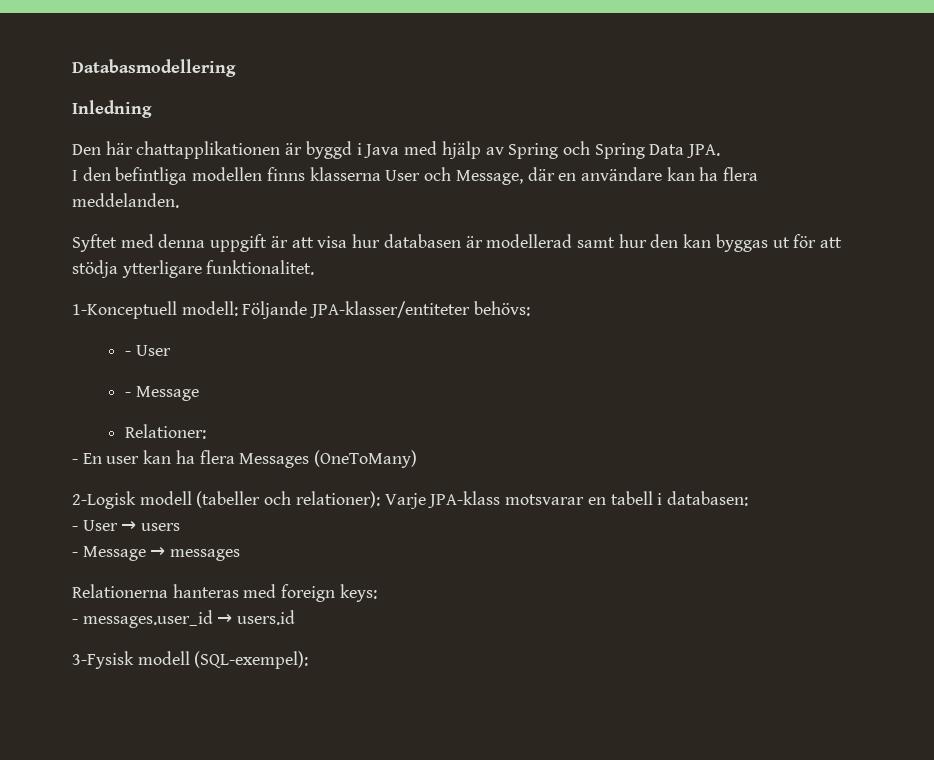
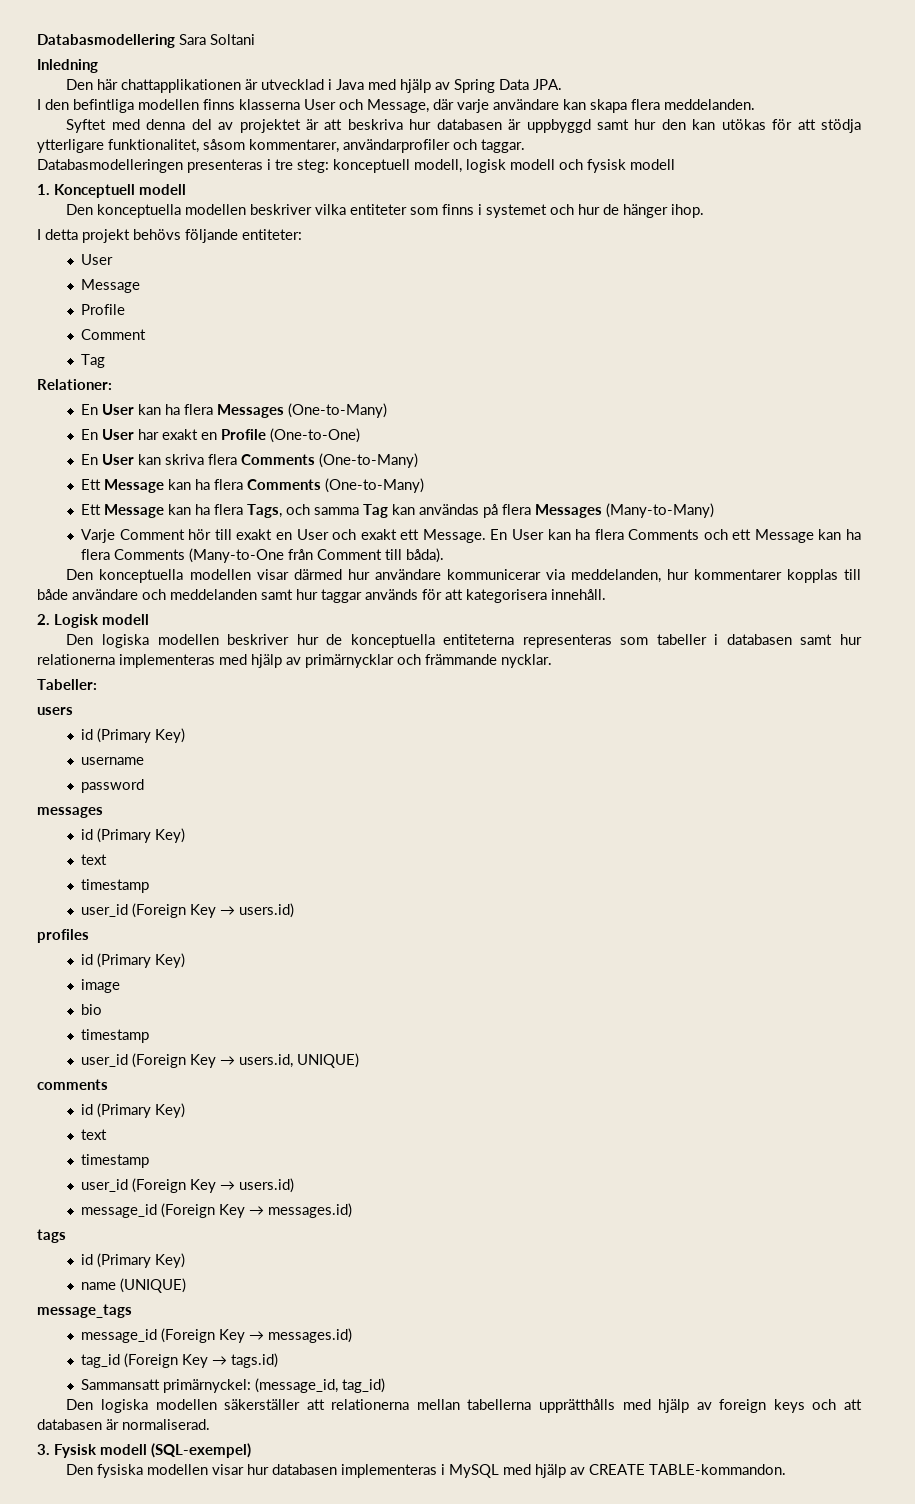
- Databasmodellering
+ Databasmodellering Sara Soltani
- Den här chattapplikationen är byggd i Java med hjälp av Spring och Spring Data JPA.
+ Den här chattapplikationen är utvecklad i Java med hjälp av Spring Data JPA.
- I den befintliga modellen finns klasserna User och Message, där en användare kan ha flera meddelanden.
+ I den befintliga modellen finns klasserna User och Message, där varje användare kan skapa flera meddelanden.
- Syftet med denna uppgift är att visa hur databasen är modellerad samt hur den kan byggas ut för att stödja ytterligare funktionalitet.
- 1-Konceptuell modell: Följande JPA-klasser/entiteter behövs:
- - User
- - Message
+ Syftet med denna del av projektet är att beskriva hur databasen är uppbyggd samt hur den kan utökas för att stödja ytterligare funktionalitet, såsom kommentarer, användarprofiler och taggar.
+ Databasmodelleringen presenteras i tre steg: konceptuell modell, logisk modell och fysisk modell
+ 1. Konceptuell modell
+ Den konceptuella modellen beskriver vilka entiteter som finns i systemet och hur de hänger ihop.
+ I detta projekt behövs följande entiteter:
+ User
+ Message
+ Profile
+ Comment
+ Tag
  Relationer:
- - En user kan ha flera Messages (OneToMany)
- 2-Logisk modell (tabeller och relationer): Varje JPA-klass motsvarar en tabell i databasen:
- - User → users
- - Message → messages
- Relationerna hanteras med foreign keys:
- - messages.user_id → users.id
- 3-Fysisk modell (SQL-exempel):
+ En User kan ha flera Messages (One-to-Many)
+ En User har exakt en Profile (One-to-One)
+ En User kan skriva flera Comments (One-to-Many)
+ Ett Message kan ha flera Comments (One-to-Many)
+ Ett Message kan ha flera Tags, och samma Tag kan användas på flera Messages (Many-to-Many)
+ Varje Comment hör till exakt en User och exakt ett Message. En User kan ha flera Comments och ett Message kan ha flera Comments (Many-to-One från Comment till båda).
+ Den konceptuella modellen visar därmed hur användare kommunicerar via meddelanden, hur kommentarer kopplas till både användare och meddelanden samt hur taggar används för att kategorisera innehåll.
+ 2. Logisk modell
+ Den logiska modellen beskriver hur de konceptuella entiteterna representeras som tabeller i databasen samt hur relationerna implementeras med hjälp av primärnycklar och främmande nycklar.
+ Tabeller:
+ users
+ id (Primary Key)
+ username
+ password
+ messages
+ id (Primary Key)
+ text
+ timestamp
+ user_id (Foreign Key → users.id)
+ profiles
+ id (Primary Key)
+ image
+ bio
+ timestamp
+ user_id (Foreign Key → users.id, UNIQUE)
+ comments
+ id (Primary Key)
+ text
+ timestamp
+ user_id (Foreign Key → users.id)
+ message_id (Foreign Key → messages.id)
+ tags
+ id (Primary Key)
+ name (UNIQUE)
+ message_tags
+ message_id (Foreign Key → messages.id)
+ tag_id (Foreign Key → tags.id)
+ Sammansatt primärnyckel: (message_id, tag_id)
+ Den logiska modellen säkerställer att relationerna mellan tabellerna upprätthålls med hjälp av foreign keys och att databasen är normaliserad.
+ 3. Fysisk modell (SQL-exempel)
+ Den fysiska modellen visar hur databasen implementeras i MySQL med hjälp av CREATE TABLE-kommandon.

